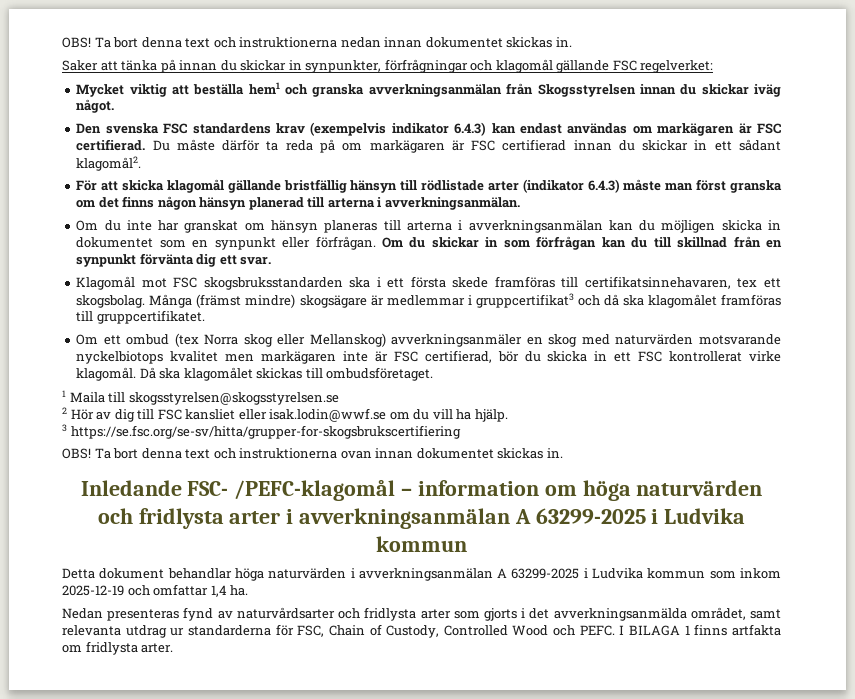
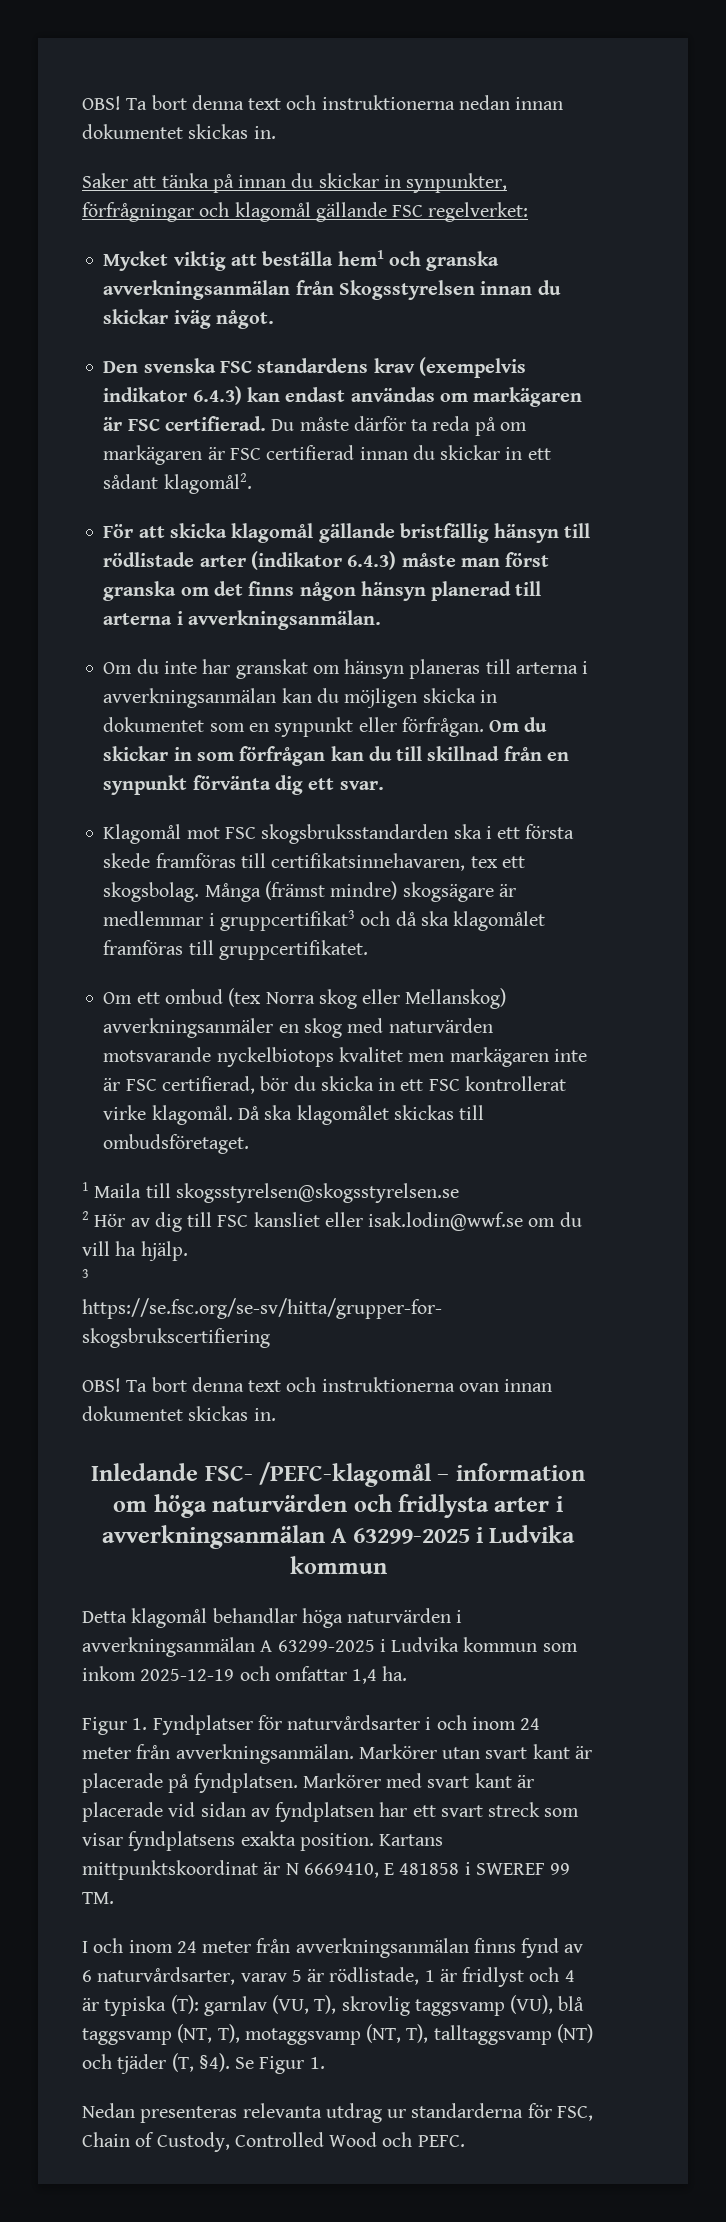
- Detta dokument behandlar höga naturvärden i avverkningsanmälan A 63299-2025 i Ludvika kommun som inkom 2025-12-19 och omfattar 1,4 ha.
+ Detta klagomål behandlar höga naturvärden i avverkningsanmälan A 63299-2025 i Ludvika kommun som inkom 2025-12-19 och omfattar 1,4 ha.
- Nedan presenteras fynd av naturvårdsarter och fridlysta arter som gjorts i det avverkningsanmälda området, samt relevanta utdrag ur standarderna för FSC, Chain of Custody, Controlled Wood och PEFC. I BILAGA 1 finns artfakta om fridlysta arter.
+ Figur 1. Fyndplatser för naturvårdsarter i och inom 24 meter från avverkningsanmälan. Markörer utan svart kant är placerade på fyndplatsen. Markörer med svart kant är placerade vid sidan av fyndplatsen har ett svart streck som visar fyndplatsens exakta position. Kartans mittpunktskoordinat är N 6669410, E 481858 i SWEREF 99 TM.
+ I och inom 24 meter från avverkningsanmälan finns fynd av 6 naturvårdsarter, varav 5 är rödlistade, 1 är fridlyst och 4 är typiska (T): garnlav (VU, T), skrovlig taggsvamp (VU), blå taggsvamp (NT, T), motaggsvamp (NT, T), talltaggsvamp (NT) och tjäder (T, §4). Se Figur 1.
+ Nedan presenteras relevanta utdrag ur standarderna för FSC, Chain of Custody, Controlled Wood och PEFC.

